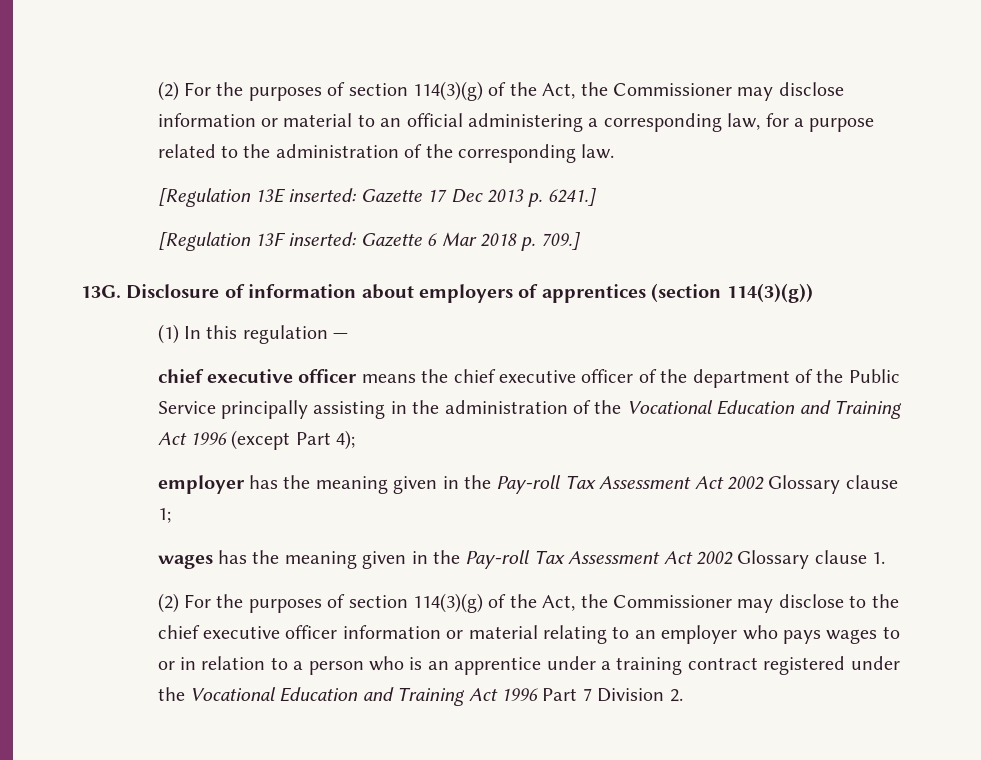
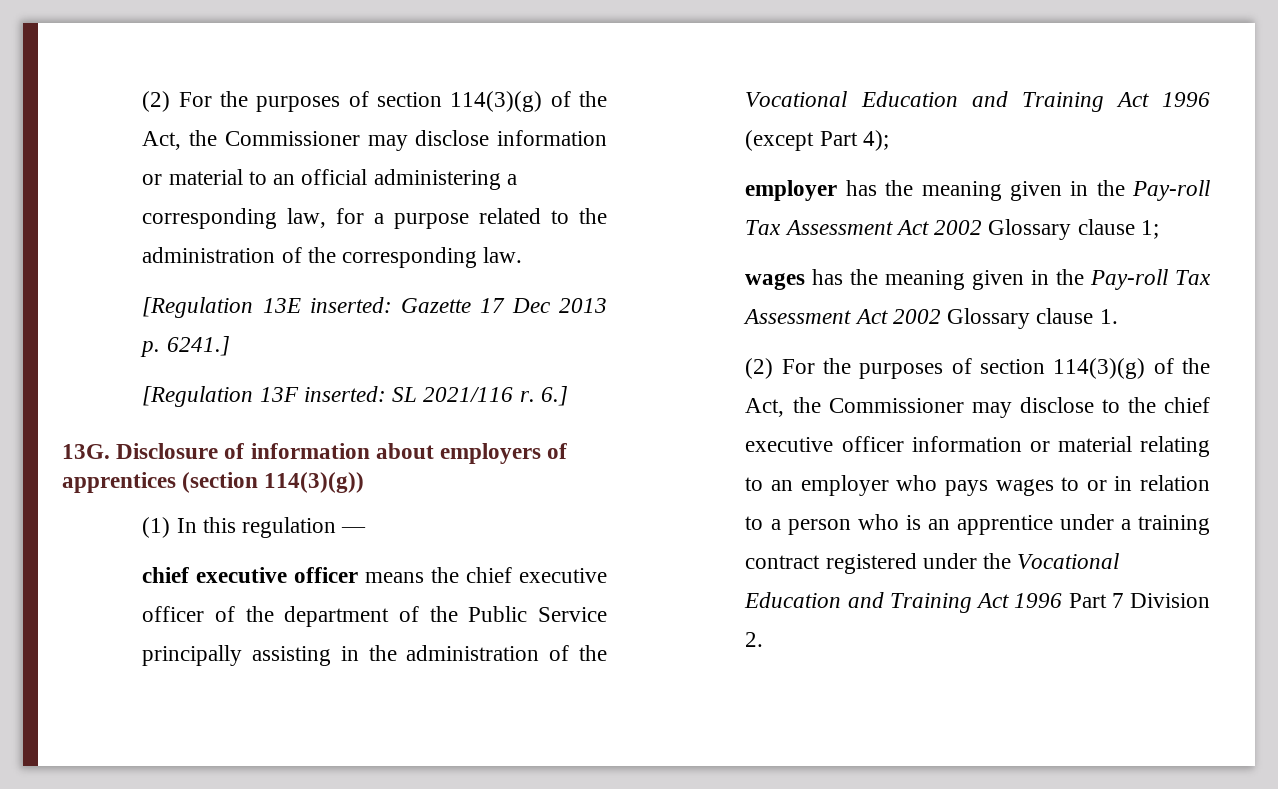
- [Regulation 13F inserted: Gazette 6 Mar 2018 p. 709.]
+ [Regulation 13F inserted: SL 2021/116 r. 6.]

